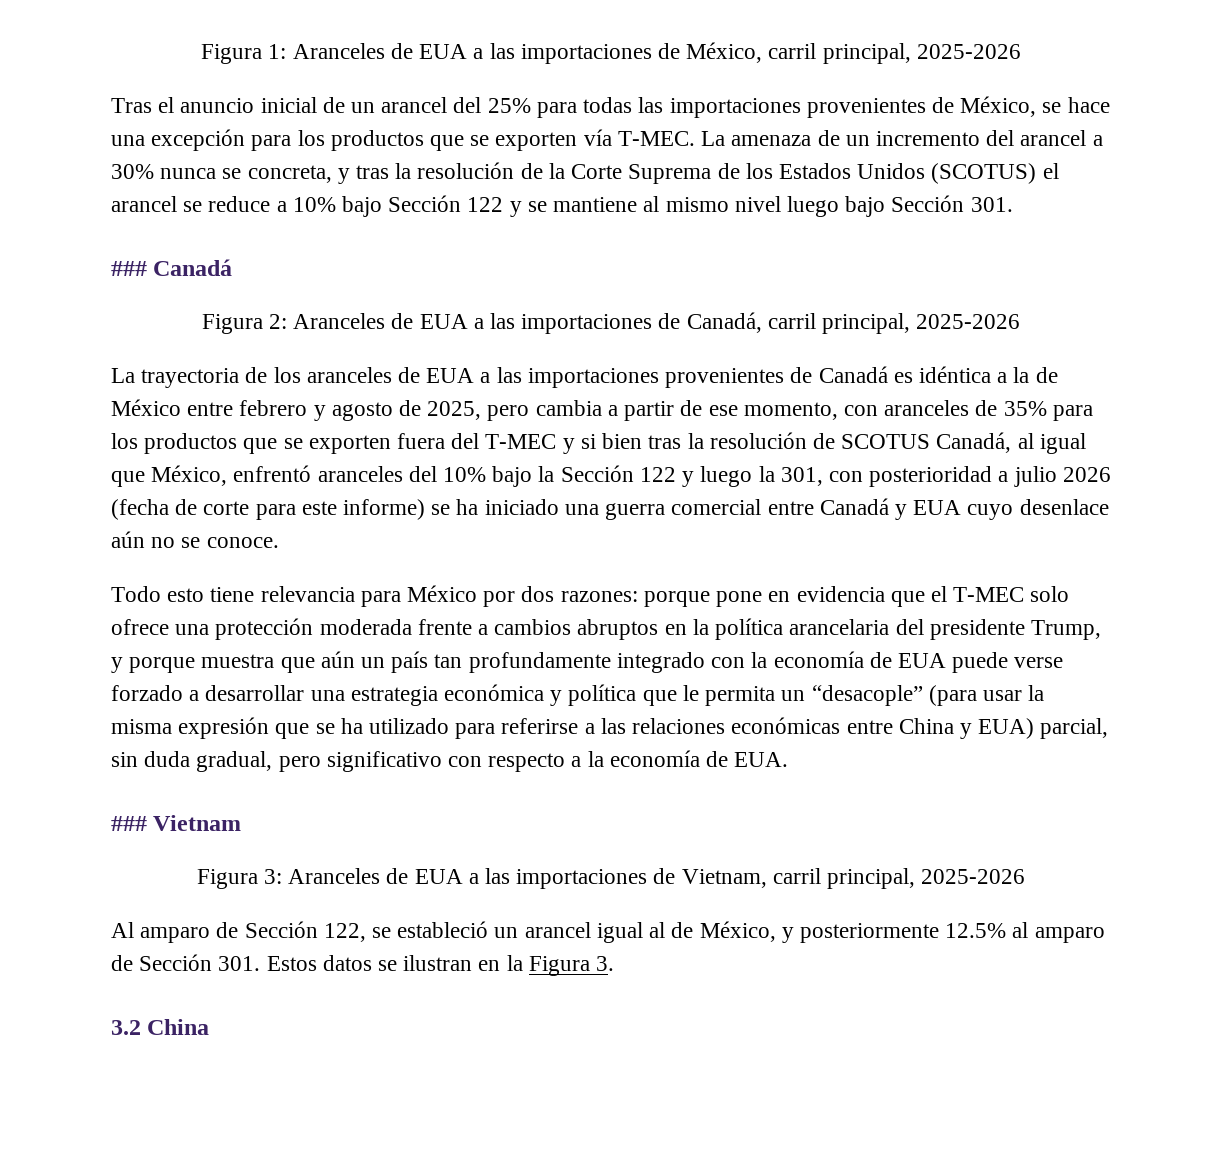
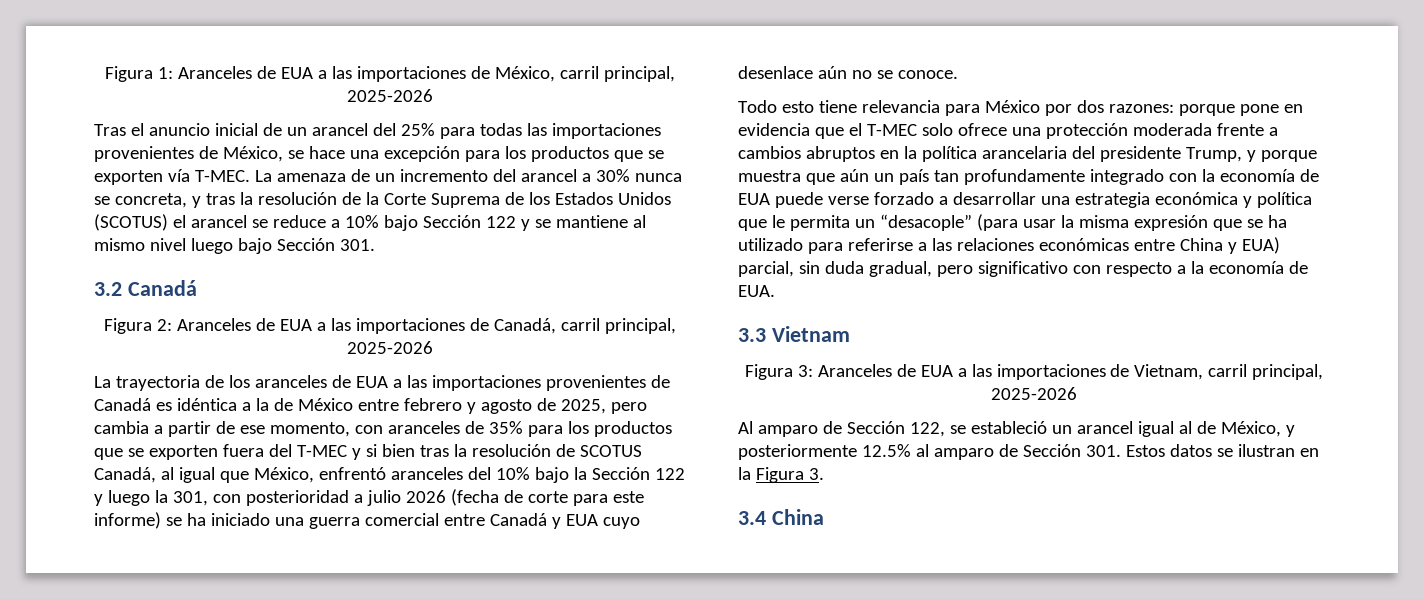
- ### Canadá
+ 3.2 Canadá
- ### Vietnam
+ 3.3 Vietnam
- 3.2 China
+ 3.4 China

